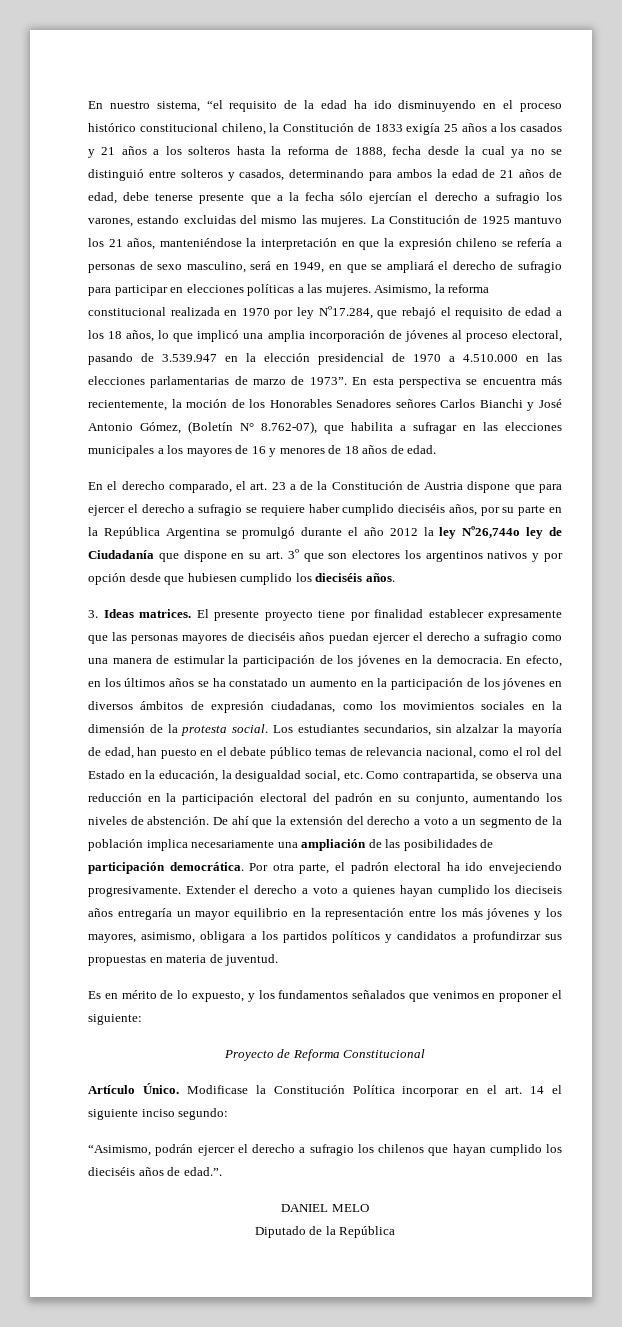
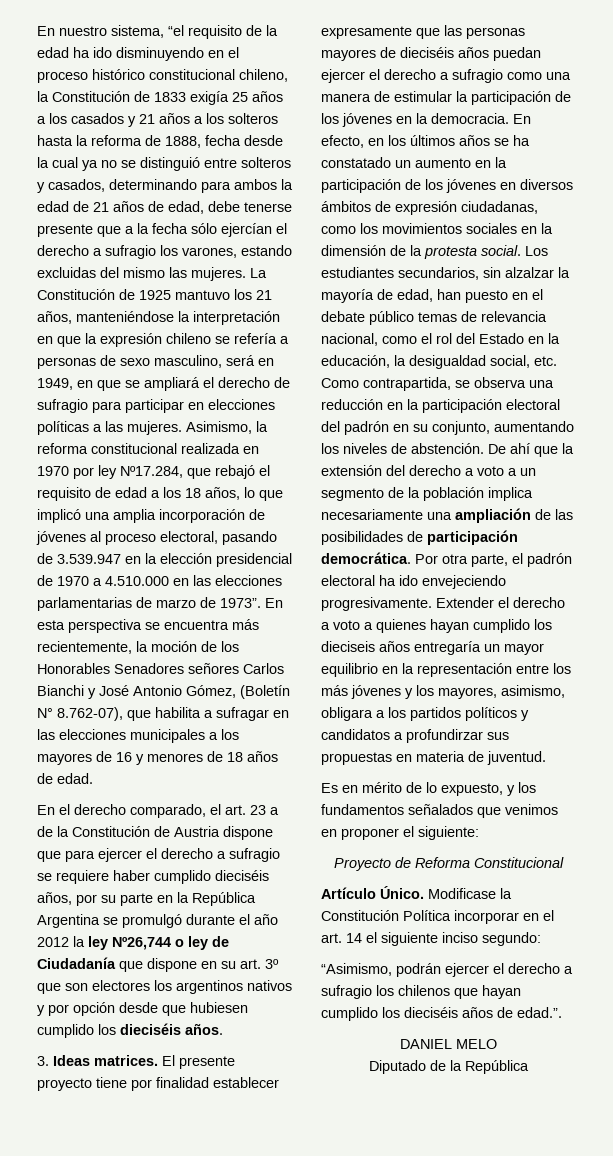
- En el derecho comparado, el art. 23 a de la Constitución de Austria dispone que para ejercer el derecho a sufragio se requiere haber cumplido dieciséis años, por su parte en la República Argentina se promulgó durante el año 2012 la ley Nº26,744o ley de Ciudadanía que dispone en su art. 3º que son electores los argentinos nativos y por opción desde que hubiesen cumplido los dieciséis años.
+ En el derecho comparado, el art. 23 a de la Constitución de Austria dispone que para ejercer el derecho a sufragio se requiere haber cumplido dieciséis años, por su parte en la República Argentina se promulgó durante el año 2012 la ley Nº26,744 o ley de Ciudadanía que dispone en su art. 3º que son electores los argentinos nativos y por opción desde que hubiesen cumplido los dieciséis años.

